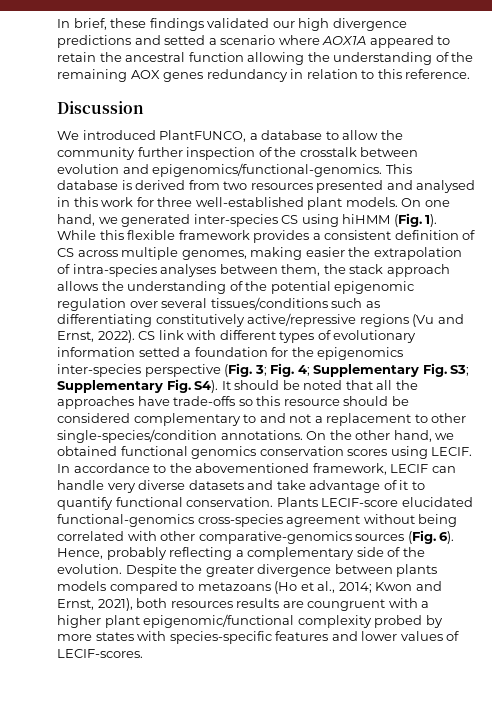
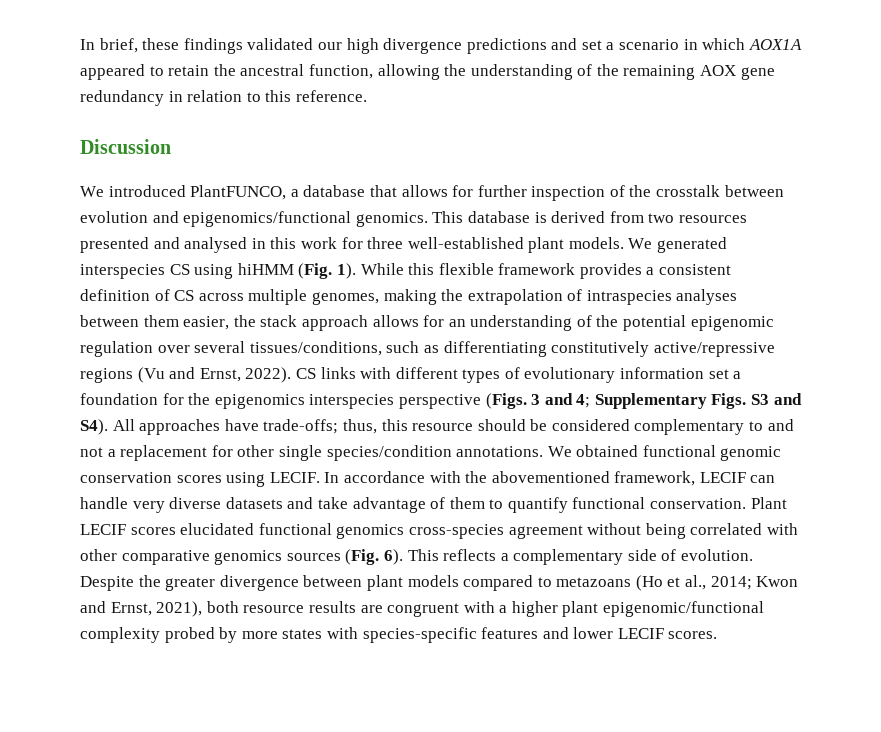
- In brief, these findings validated our high divergence predictions and setted a scenario where AOX1A appeared to retain the ancestral function allowing the understanding of the remaining AOX genes redundancy in relation to this reference.
+ In brief, these findings validated our high divergence predictions and set a scenario in which AOX1A appeared to retain the ancestral function, allowing the understanding of the remaining AOX gene redundancy in relation to this reference.
- We introduced PlantFUNCO, a database to allow the community further inspection of the crosstalk between evolution and epigenomics/functional-genomics.
+ We introduced PlantFUNCO, a database that allows for further inspection of the crosstalk between evolution and epigenomics/functional genomics.
- On one hand, we generated inter-species CS using hiHMM (Fig. 1).
+ We generated interspecies CS using hiHMM (Fig. 1).
- While this flexible framework provides a consistent definition of CS across multiple genomes, making easier the extrapolation of intra-species analyses between them, the stack approach allows the understanding of the potential epigenomic regulation over several tissues/conditions such as differentiating constitutively active/repressive regions (Vu and Ernst, 2022).
+ While this flexible framework provides a consistent definition of CS across multiple genomes, making the extrapolation of intraspecies analyses between them easier, the stack approach allows for an understanding of the potential epigenomic regulation over several tissues/conditions, such as differentiating constitutively active/repressive regions (Vu and Ernst, 2022).
- CS link with different types of evolutionary information setted a foundation for the epigenomics inter-species perspective (Fig. 3; Fig. 4; Supplementary Fig. S3; Supplementary Fig. S4). It should be noted that all the approaches have trade-offs so this resource should be considered complementary to and not a replacement to other single-species/condition annotations. On the other hand, we obtained functional genomics conservation scores using LECIF.
+ CS links with different types of evolutionary information set a foundation for the epigenomics interspecies perspective (Figs. 3 and 4; Supplementary Figs. S3 and S4). All approaches have trade-offs; thus, this resource should be considered complementary to and not a replacement for other single species/condition annotations. We obtained functional genomic conservation scores using LECIF.
- In accordance to the abovementioned framework, LECIF can handle very diverse datasets and take advantage of it to quantify functional conservation.
+ In accordance with the abovementioned framework, LECIF can handle very diverse datasets and take advantage of them to quantify functional conservation.
- Plants LECIF-score elucidated functional-genomics cross-species agreement without being correlated with other comparative-genomics sources (Fig. 6).
+ Plant LECIF scores elucidated functional genomics cross-species agreement without being correlated with other comparative genomics sources (Fig. 6).
- Hence, probably reflecting a complementary side of the evolution.
+ This reflects a complementary side of evolution.
- Despite the greater divergence between plants models compared to metazoans (Ho et al., 2014; Kwon and Ernst, 2021), both resources results are coungruent with a higher plant epigenomic/functional complexity probed by more states with species-specific features and lower values of LECIF-scores.
+ Despite the greater divergence between plant models compared to metazoans (Ho et al., 2014; Kwon and Ernst, 2021), both resource results are congruent with a higher plant epigenomic/functional complexity probed by more states with species-specific features and lower LECIF scores.

